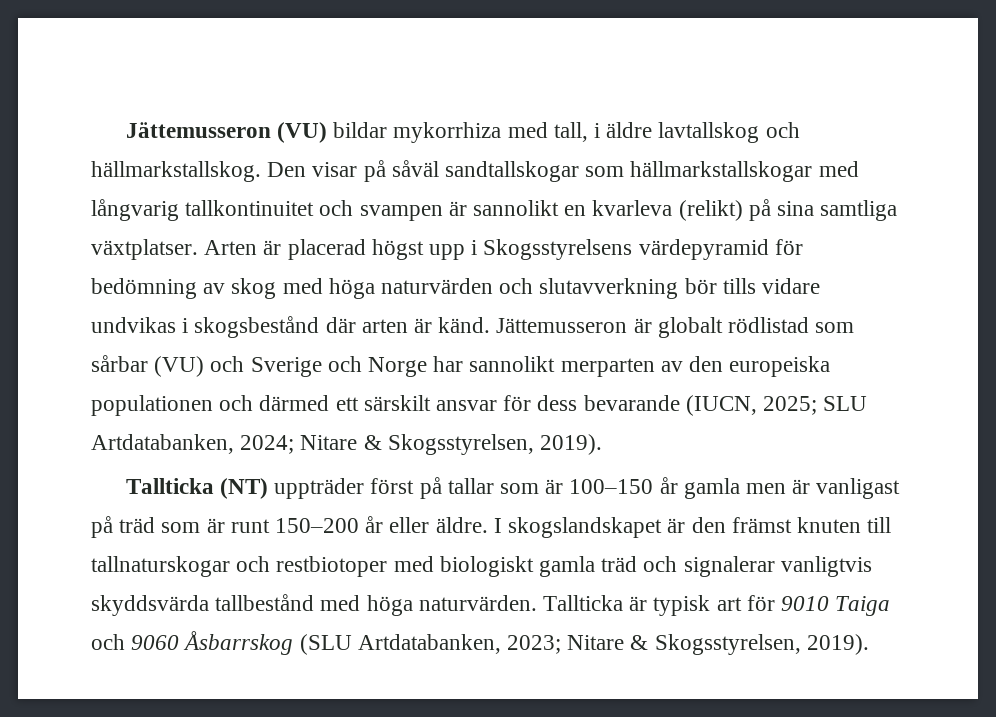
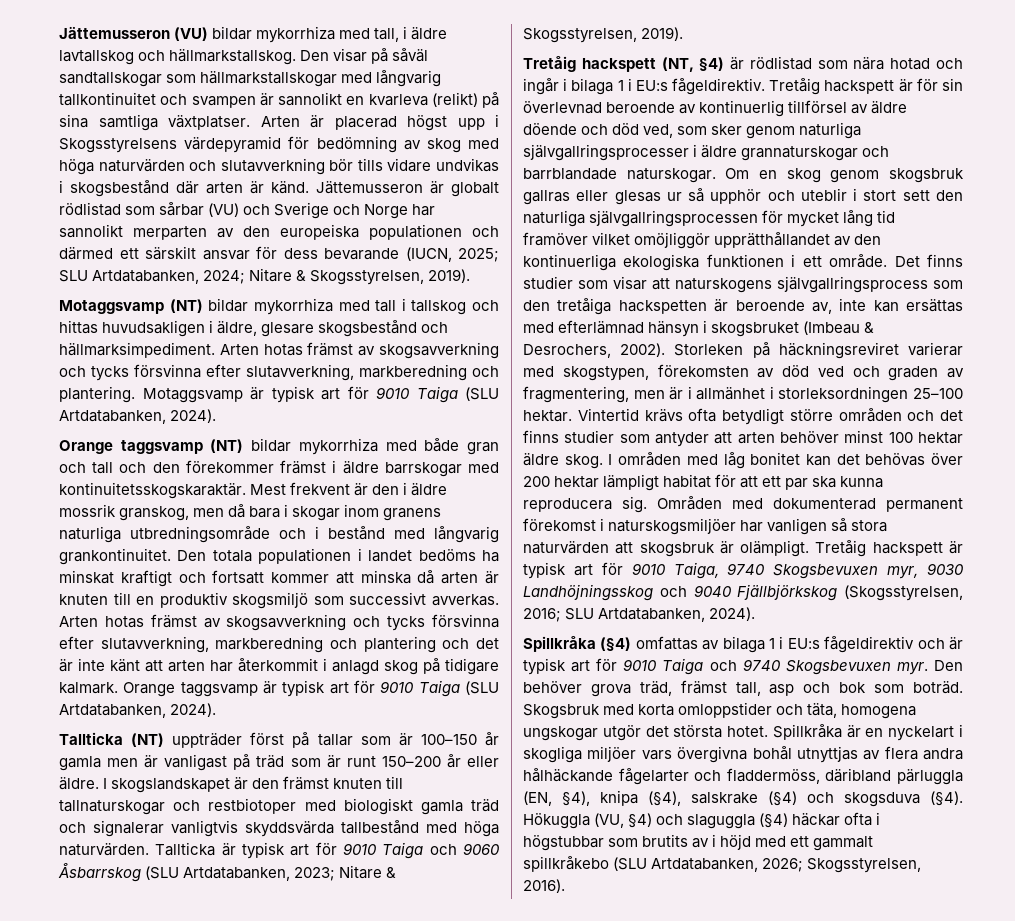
+ Motaggsvamp (NT) bildar mykorrhiza med tall i tallskog och hittas huvudsakligen i äldre, glesare skogsbestånd och hällmarksimpediment. Arten hotas främst av skogsavverkning och tycks försvinna efter slutavverkning, markberedning och plantering. Motaggsvamp är typisk art för 9010 Taiga (SLU Artdatabanken, 2024).
+ Orange taggsvamp (NT) bildar mykorrhiza med både gran och tall och den förekommer främst i äldre barrskogar med kontinuitetsskogskaraktär. Mest frekvent är den i äldre mossrik granskog, men då bara i skogar inom granens naturliga utbredningsområde och i bestånd med långvarig grankontinuitet. Den totala populationen i landet bedöms ha minskat kraftigt och fortsatt kommer att minska då arten är knuten till en produktiv skogsmiljö som successivt avverkas. Arten hotas främst av skogsavverkning och tycks försvinna efter slutavverkning, markberedning och plantering och det är inte känt att arten har återkommit i anlagd skog på tidigare kalmark. Orange taggsvamp är typisk art för 9010 Taiga (SLU Artdatabanken, 2024).
+ Tretåig hackspett (NT, §4) är rödlistad som nära hotad och ingår i bilaga 1 i EU:s fågeldirektiv. Tretåig hackspett är för sin överlevnad beroende av kontinuerlig tillförsel av äldre döende och död ved, som sker genom naturliga självgallringsprocesser i äldre grannaturskogar och barrblandade naturskogar. Om en skog genom skogsbruk gallras eller glesas ur så upphör och uteblir i stort sett den naturliga självgallringsprocessen för mycket lång tid framöver vilket omöjliggör upprätthållandet av den kontinuerliga ekologiska funktionen i ett område. Det finns studier som visar att naturskogens självgallringsprocess som den tretåiga hackspetten är beroende av, inte kan ersättas med efterlämnad hänsyn i skogsbruket (Imbeau & Desrochers, 2002). Storleken på häckningsreviret varierar med skogstypen, förekomsten av död ved och graden av fragmentering, men är i allmänhet i storleksordningen 25–100 hektar. Vintertid krävs ofta betydligt större områden och det finns studier som antyder att arten behöver minst 100 hektar äldre skog. I områden med låg bonitet kan det behövas över 200 hektar lämpligt habitat för att ett par ska kunna reproducera sig. Områden med dokumenterad permanent förekomst i naturskogsmiljöer har vanligen så stora naturvärden att skogsbruk är olämpligt. Tretåig hackspett är typisk art för 9010 Taiga, 9740 Skogsbevuxen myr, 9030 Landhöjningsskog och 9040 Fjällbjörkskog (Skogsstyrelsen, 2016; SLU Artdatabanken, 2024).
+ Spillkråka (§4) omfattas av bilaga 1 i EU:s fågeldirektiv och är typisk art för 9010 Taiga och 9740 Skogsbevuxen myr. Den behöver grova träd, främst tall, asp och bok som boträd. Skogsbruk med korta omloppstider och täta, homogena ungskogar utgör det största hotet. Spillkråka är en nyckelart i skogliga miljöer vars övergivna bohål utnyttjas av flera andra hålhäckande fågelarter och fladdermöss, däribland pärluggla (EN, §4), knipa (§4), salskrake (§4) och skogsduva (§4). Hökuggla (VU, §4) och slaguggla (§4) häckar ofta i högstubbar som brutits av i höjd med ett gammalt spillkråkebo (SLU Artdatabanken, 2026; Skogsstyrelsen, 2016).

